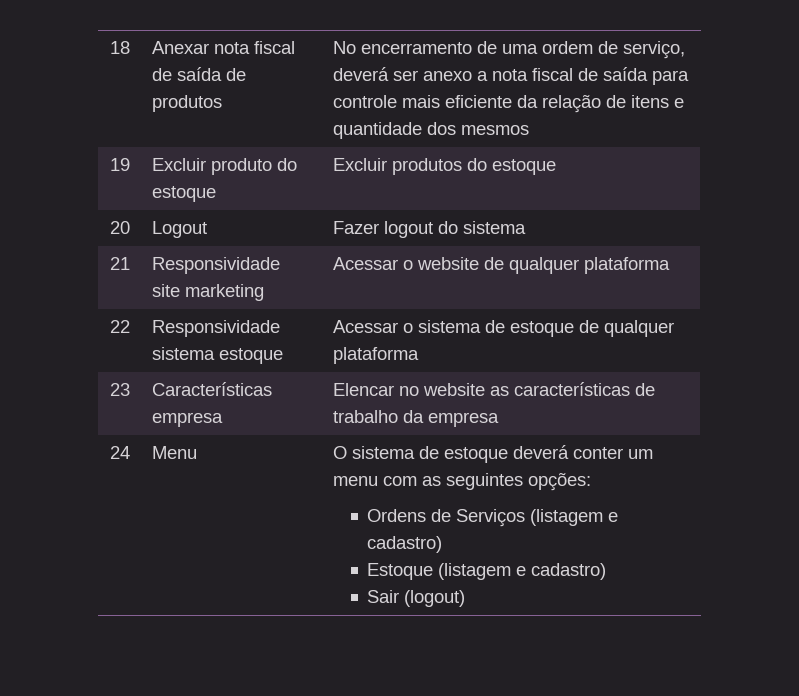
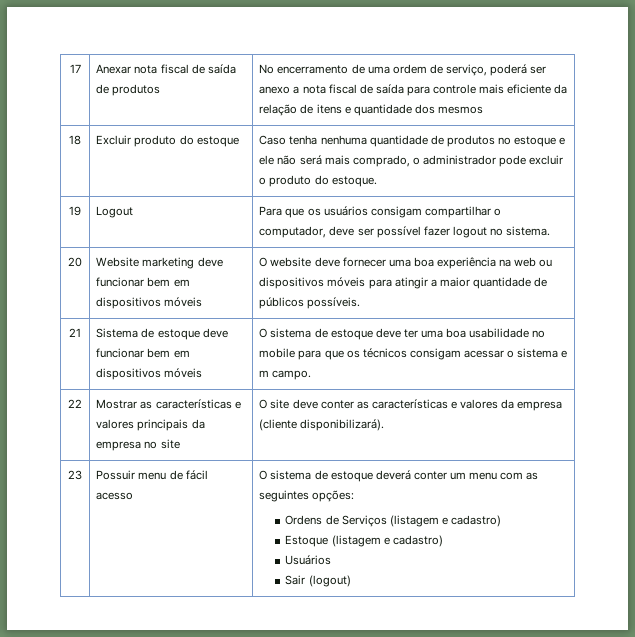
- 18 | Anexar nota fiscal de saída de produtos | No encerramento de uma ordem de serviço, deverá ser anexo a nota fiscal de saída para controle mais eficiente da relação de itens e quantidade dos mesmos
+ 17 | Anexar nota fiscal de saída de produtos | No encerramento de uma ordem de serviço, poderá ser anexo a nota fiscal de saída para controle mais eficiente da relação de itens e quantidade dos mesmos
- 19 | Excluir produto do estoque | Excluir produtos do estoque
- 20 | Logout | Fazer logout do sistema
- 21 | Responsividade site marketing | Acessar o website de qualquer plataforma
- 22 | Responsividade sistema estoque | Acessar o sistema de estoque de qualquer plataforma
- 23 | Características empresa | Elencar no website as características de trabalho da empresa
- 24 | Menu | O sistema de estoque deverá conter um menu com as seguintes opções:
+ 18 | Excluir produto do estoque | Caso tenha nenhuma quantidade de produtos no estoque e ele não será mais comprado, o administrador pode excluir o produto do estoque.
+ 19 | Logout | Para que os usuários consigam compartilhar o computador, deve ser possível fazer logout no sistema.
+ 20 | Website marketing deve funcionar bem em dispositivos móveis | O website deve fornecer uma boa experiência na web ou dispositivos móveis para atingir a maior quantidade de públicos possíveis.
+ 21 | Sistema de estoque deve funcionar bem em dispositivos móveis | O sistema de estoque deve ter uma boa usabilidade no mobile para que os técnicos consigam acessar o sistema e m campo.
+ 22 | Mostrar as características e valores principais da empresa no site | O site deve conter as características e valores da empresa (cliente disponibilizará).
+ 23 | Possuir menu de fácil acesso | O sistema de estoque deverá conter um menu com as seguintes opções:
  Ordens de Serviços (listagem e cadastro)
  Estoque (listagem e cadastro)
+ Usuários

